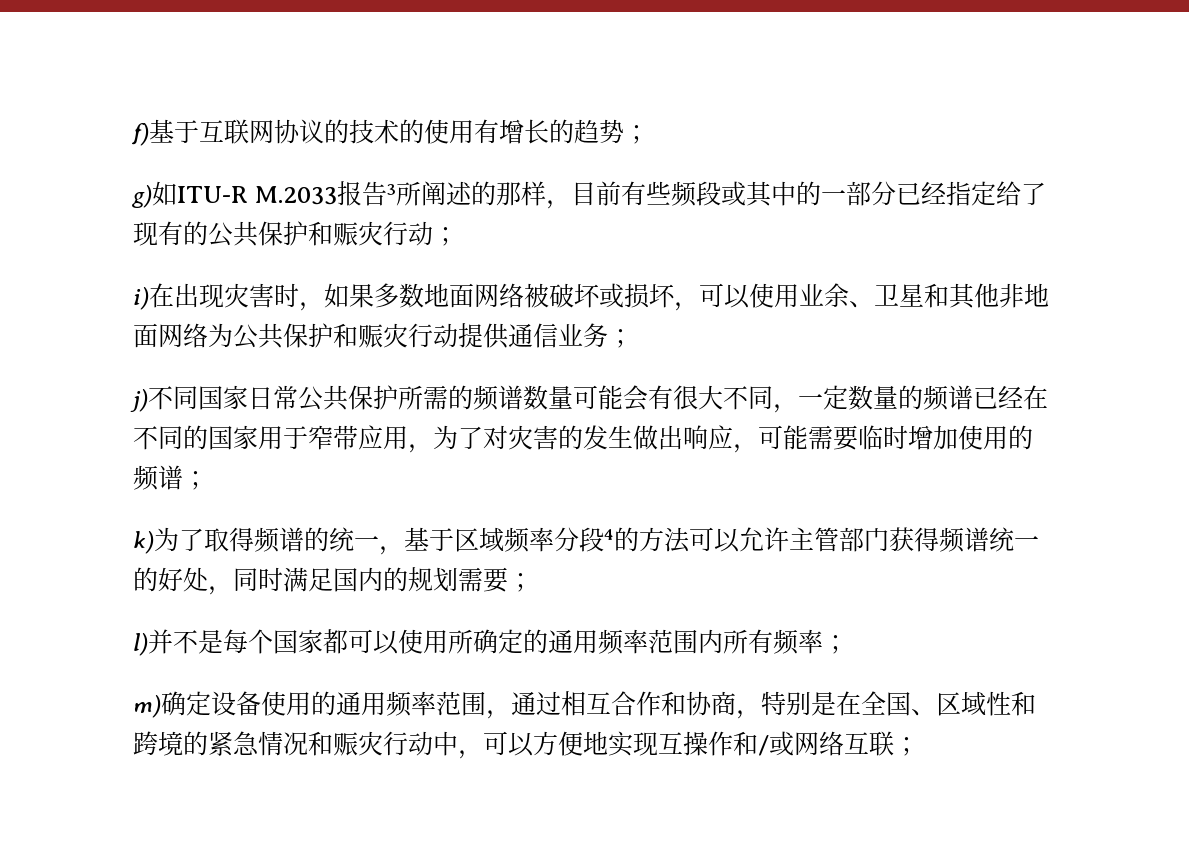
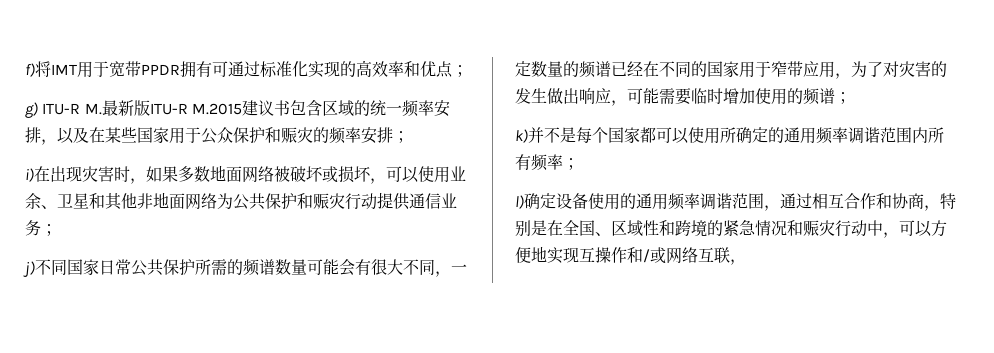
- f)基于互联网协议的技术的使用有增长的趋势；
- g)如ITU-R M.2033报告3所阐述的那样，目前有些频段或其中的一部分已经指定给了现有的公共保护和赈灾行动；
+ f)将IMT用于宽带PPDR拥有可通过标准化实现的高效率和优点；
+ g) ITU-R M.最新版ITU-R M.2015建议书包含区域的统一频率安排，以及在某些国家用于公众保护和赈灾的频率安排；
- k)为了取得频谱的统一，基于区域频率分段4的方法可以允许主管部门获得频谱统一的好处，同时满足国内的规划需要；
- l)并不是每个国家都可以使用所确定的通用频率范围内所有频率；
+ k)并不是每个国家都可以使用所确定的通用频率调谐范围内所有频率；
- m)确定设备使用的通用频率范围，通过相互合作和协商，特别是在全国、区域性和跨境的紧急情况和赈灾行动中，可以方便地实现互操作和/或网络互联；
+ l)确定设备使用的通用频率调谐范围，通过相互合作和协商，特别是在全国、区域性和跨境的紧急情况和赈灾行动中，可以方便地实现互操作和/或网络互联，

